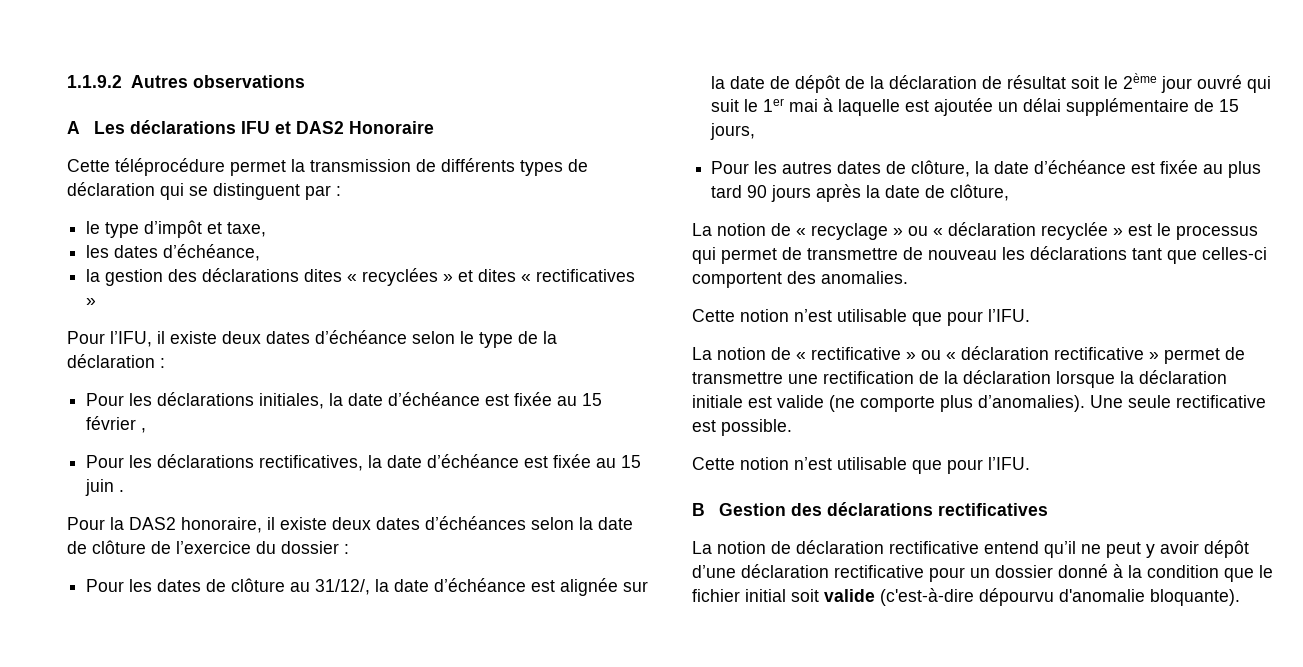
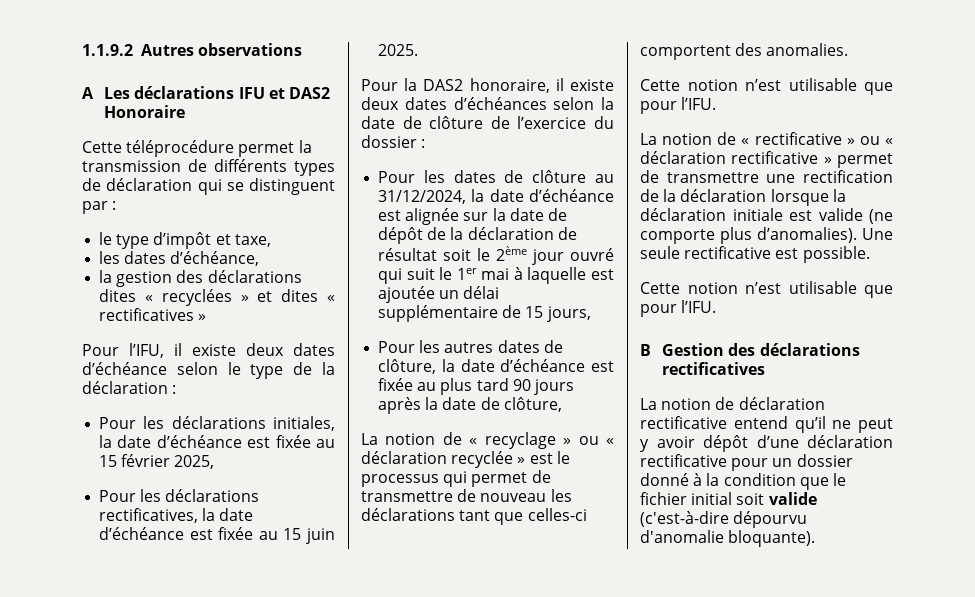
- Pour les déclarations initiales, la date d’échéance est fixée au 15 février ,
+ Pour les déclarations initiales, la date d’échéance est fixée au 15 février 2025,
- Pour les déclarations rectificatives, la date d’échéance est fixée au 15 juin .
+ Pour les déclarations rectificatives, la date d’échéance est fixée au 15 juin 2025.
- Pour les dates de clôture au 31/12/, la date d’échéance est alignée sur la date de dépôt de la déclaration de résultat soit le 2ème jour ouvré qui suit le 1er mai à laquelle est ajoutée un délai supplémentaire de 15 jours,
+ Pour les dates de clôture au 31/12/2024, la date d’échéance est alignée sur la date de dépôt de la déclaration de résultat soit le 2ème jour ouvré qui suit le 1er mai à laquelle est ajoutée un délai supplémentaire de 15 jours,

